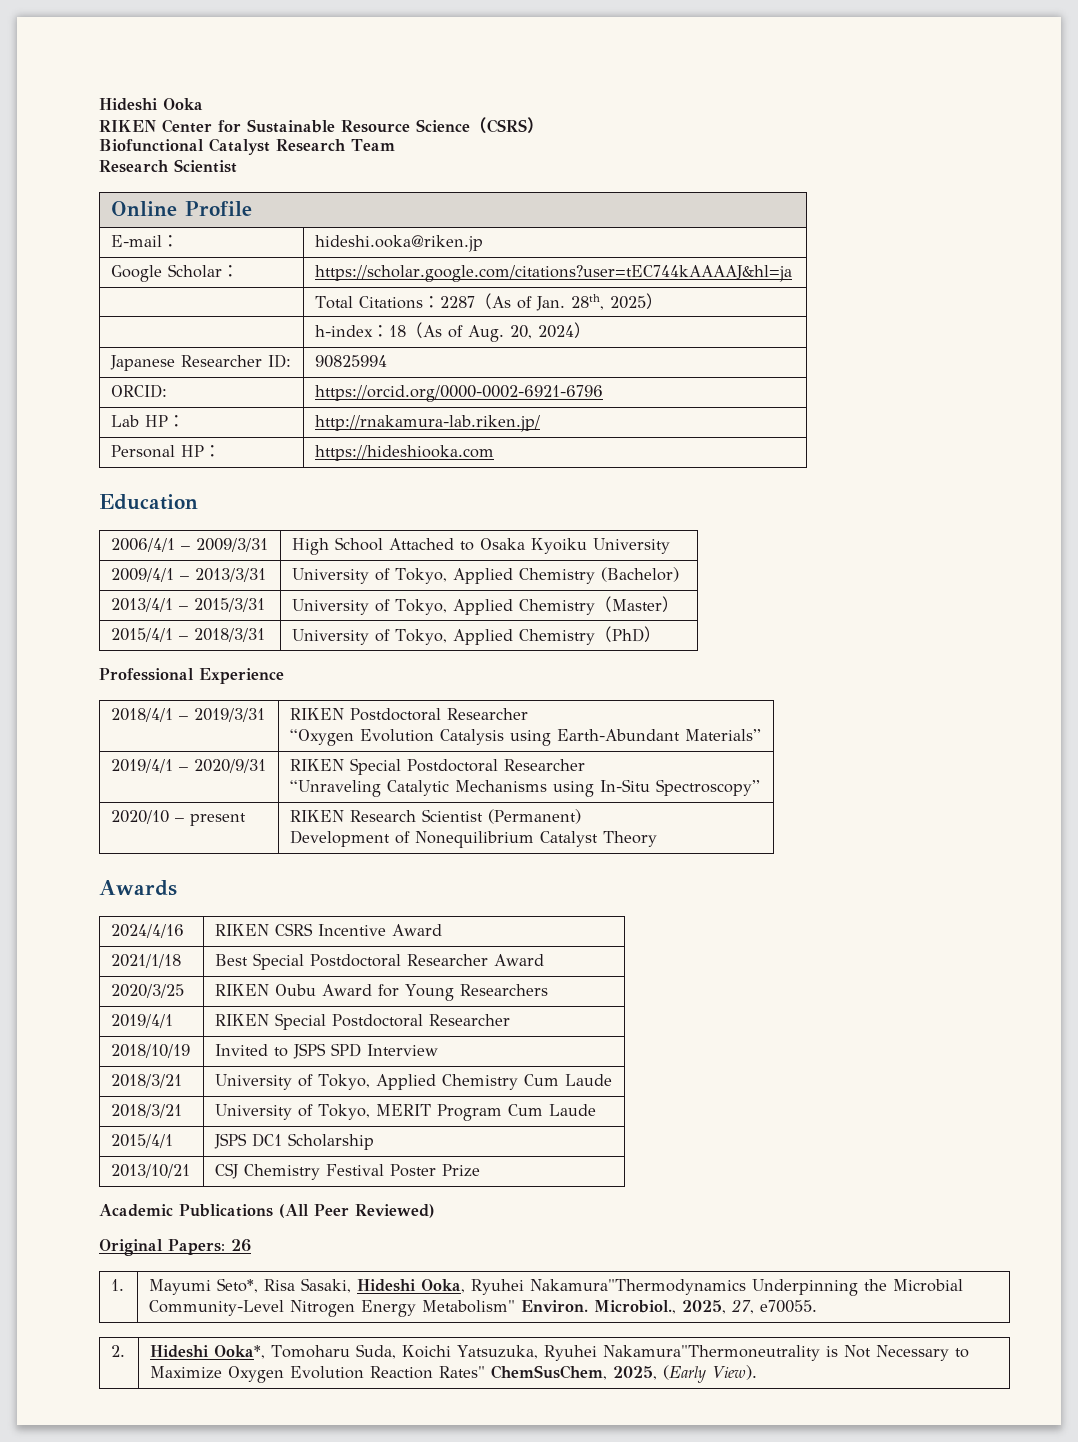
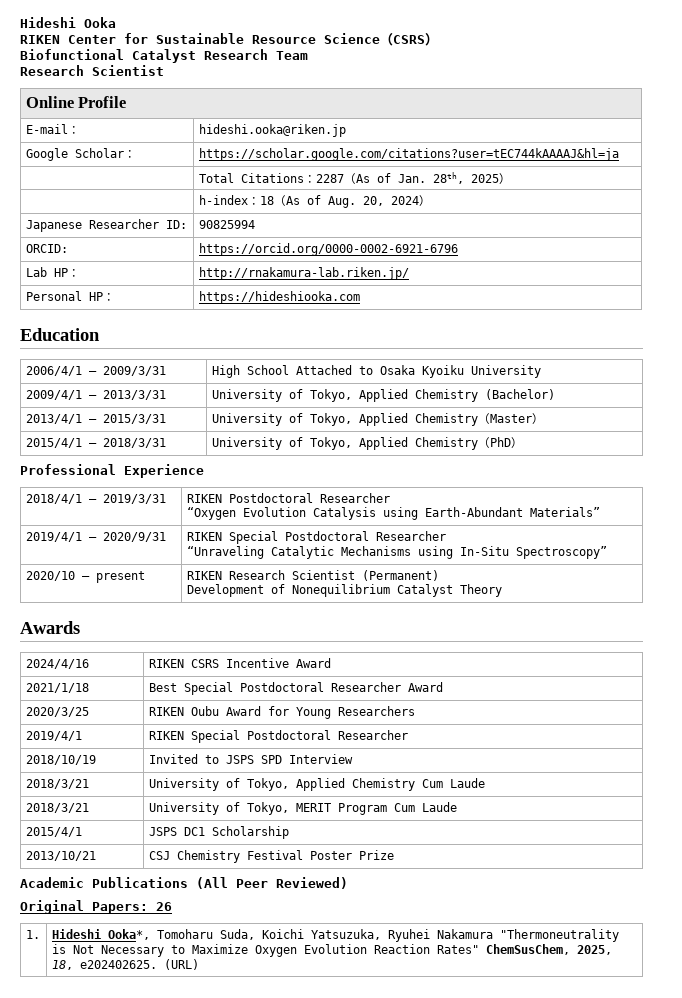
- 1. | Mayumi Seto*, Risa Sasaki, Hideshi Ooka, Ryuhei Nakamura"Thermodynamics Underpinning the Microbial Community-Level Nitrogen Energy Metabolism" Environ. Microbiol., 2025, 27, e70055.
- 2. | Hideshi Ooka*, Tomoharu Suda, Koichi Yatsuzuka, Ryuhei Nakamura"Thermoneutrality is Not Necessary to Maximize Oxygen Evolution Reaction Rates" ChemSusChem, 2025, (Early View).
+ 1. | Hideshi Ooka*, Tomoharu Suda, Koichi Yatsuzuka, Ryuhei Nakamura "Thermoneutrality is Not Necessary to Maximize Oxygen Evolution Reaction Rates" ChemSusChem, 2025, 18, e202402625. (URL)

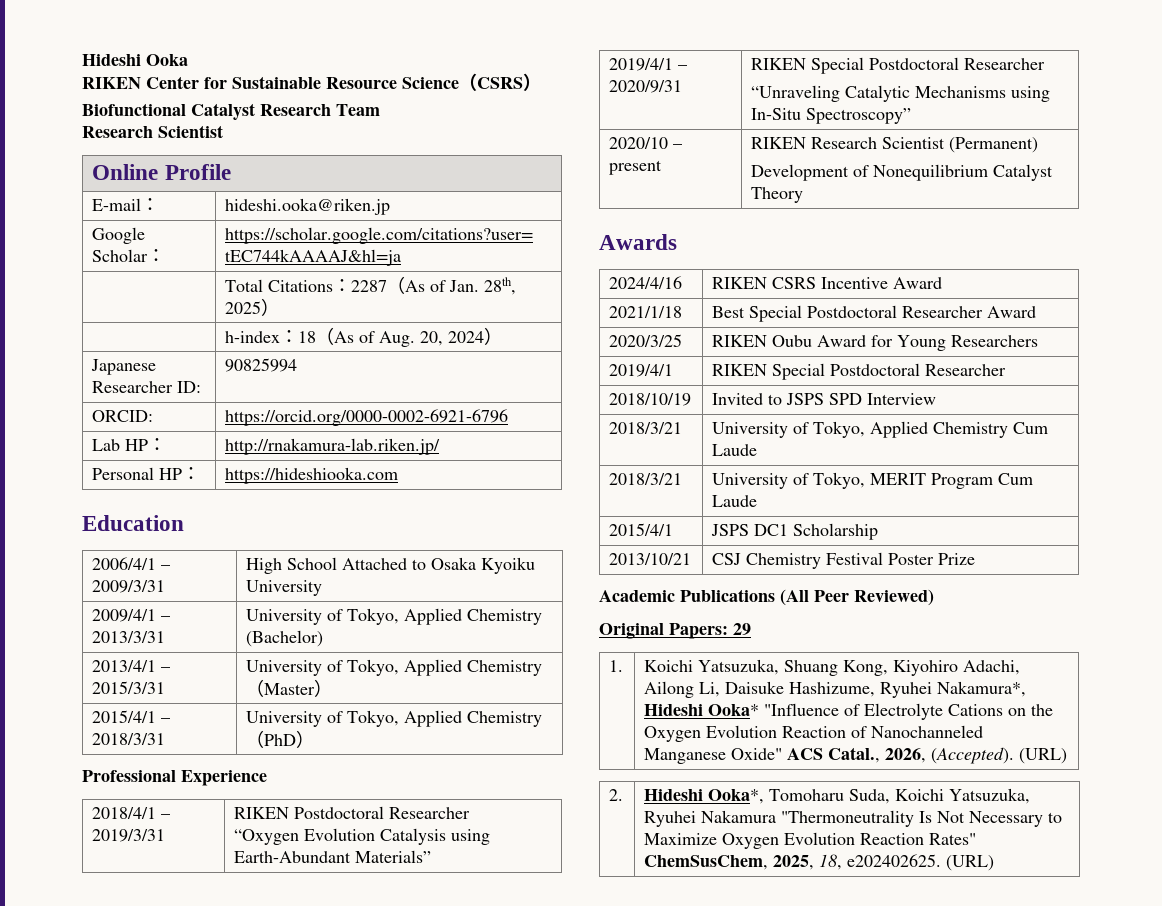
- Original Papers: 26
+ Original Papers: 29
- 1. | Hideshi Ooka*, Tomoharu Suda, Koichi Yatsuzuka, Ryuhei Nakamura "Thermoneutrality is Not Necessary to Maximize Oxygen Evolution Reaction Rates" ChemSusChem, 2025, 18, e202402625. (URL)
+ 1. | Koichi Yatsuzuka, Shuang Kong, Kiyohiro Adachi, Ailong Li, Daisuke Hashizume, Ryuhei Nakamura*, Hideshi Ooka* "Influence of Electrolyte Cations on the Oxygen Evolution Reaction of Nanochanneled Manganese Oxide" ACS Catal., 2026, (Accepted). (URL)
+ 2. | Hideshi Ooka*, Tomoharu Suda, Koichi Yatsuzuka, Ryuhei Nakamura "Thermoneutrality Is Not Necessary to Maximize Oxygen Evolution Reaction Rates" ChemSusChem, 2025, 18, e202402625. (URL)

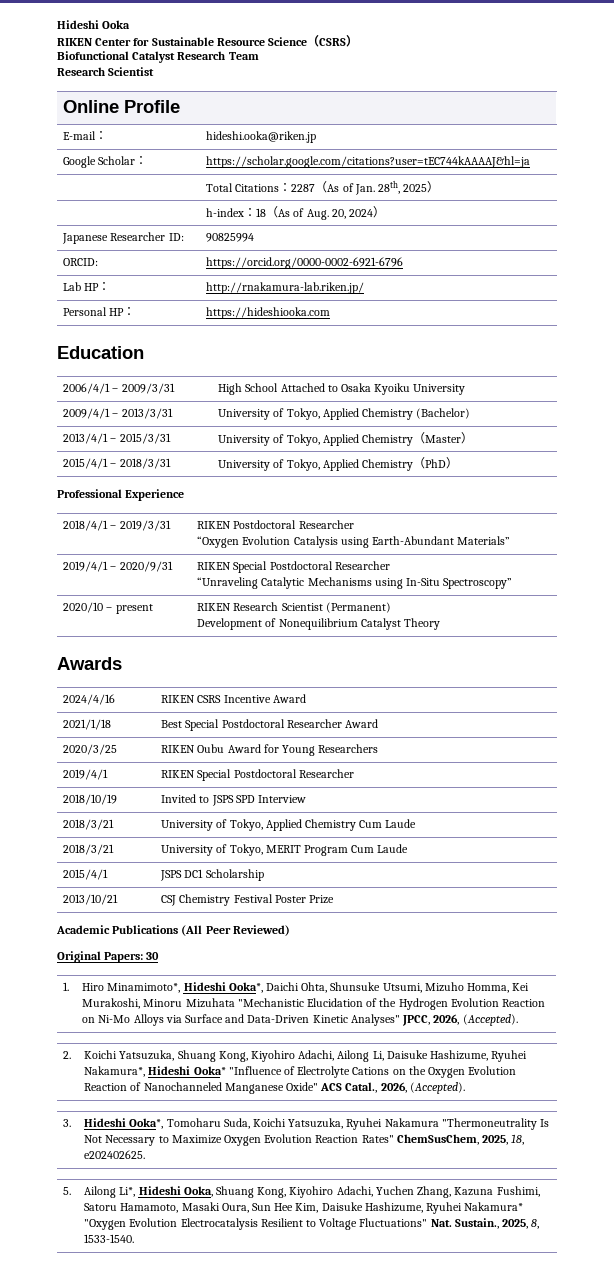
- Original Papers: 29
+ Original Papers: 30
- 1. | Koichi Yatsuzuka, Shuang Kong, Kiyohiro Adachi, Ailong Li, Daisuke Hashizume, Ryuhei Nakamura*, Hideshi Ooka* "Influence of Electrolyte Cations on the Oxygen Evolution Reaction of Nanochanneled Manganese Oxide" ACS Catal., 2026, (Accepted). (URL)
- 2. | Hideshi Ooka*, Tomoharu Suda, Koichi Yatsuzuka, Ryuhei Nakamura "Thermoneutrality Is Not Necessary to Maximize Oxygen Evolution Reaction Rates" ChemSusChem, 2025, 18, e202402625. (URL)
+ 1. | Hiro Minamimoto*, Hideshi Ooka*, Daichi Ohta, Shunsuke Utsumi, Mizuho Homma, Kei Murakoshi, Minoru Mizuhata "Mechanistic Elucidation of the Hydrogen Evolution Reaction on Ni-Mo Alloys via Surface and Data-Driven Kinetic Analyses" JPCC, 2026, (Accepted).
+ 2. | Koichi Yatsuzuka, Shuang Kong, Kiyohiro Adachi, Ailong Li, Daisuke Hashizume, Ryuhei Nakamura*, Hideshi Ooka* "Influence of Electrolyte Cations on the Oxygen Evolution Reaction of Nanochanneled Manganese Oxide" ACS Catal., 2026, (Accepted).
+ 3. | Hideshi Ooka*, Tomoharu Suda, Koichi Yatsuzuka, Ryuhei Nakamura "Thermoneutrality Is Not Necessary to Maximize Oxygen Evolution Reaction Rates" ChemSusChem, 2025, 18, e202402625.
+ 5. | Ailong Li*, Hideshi Ooka, Shuang Kong, Kiyohiro Adachi, Yuchen Zhang, Kazuna Fushimi, Satoru Hamamoto, Masaki Oura, Sun Hee Kim, Daisuke Hashizume, Ryuhei Nakamura* "Oxygen Evolution Electrocatalysis Resilient to Voltage Fluctuations" Nat. Sustain., 2025, 8, 1533-1540.

